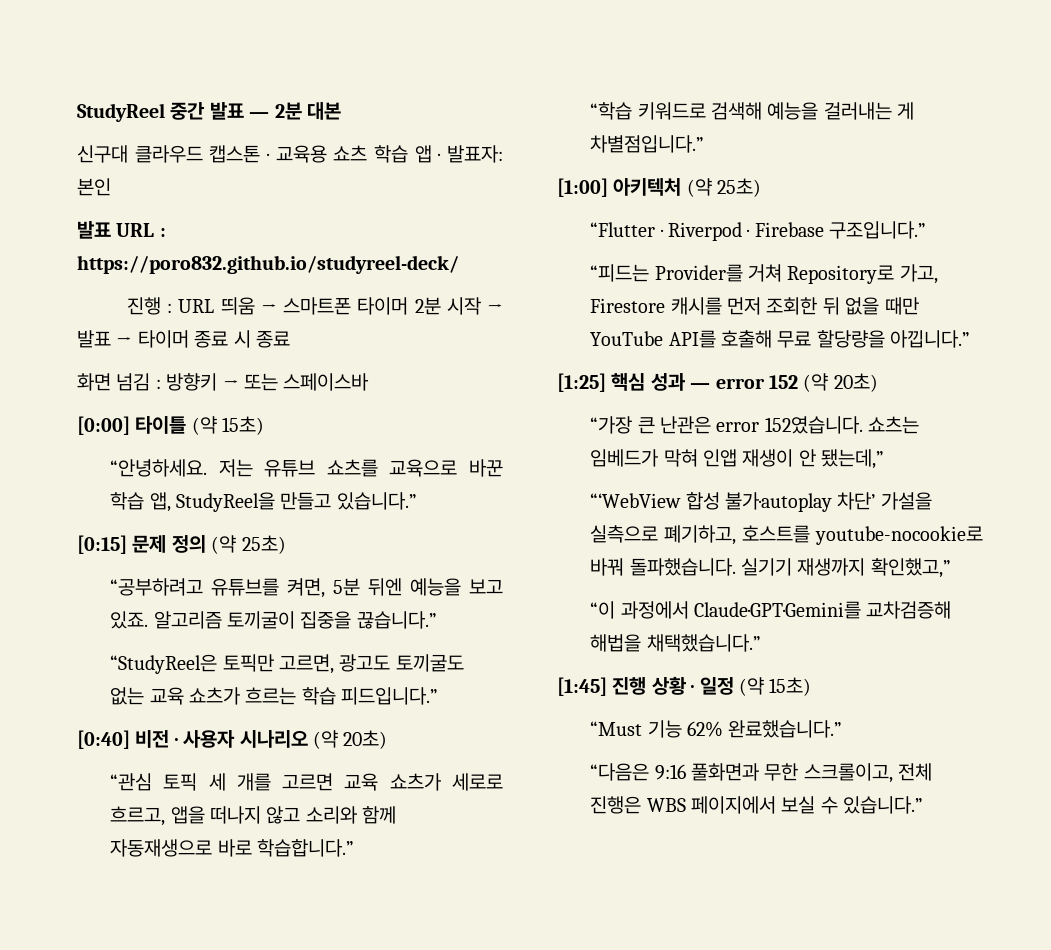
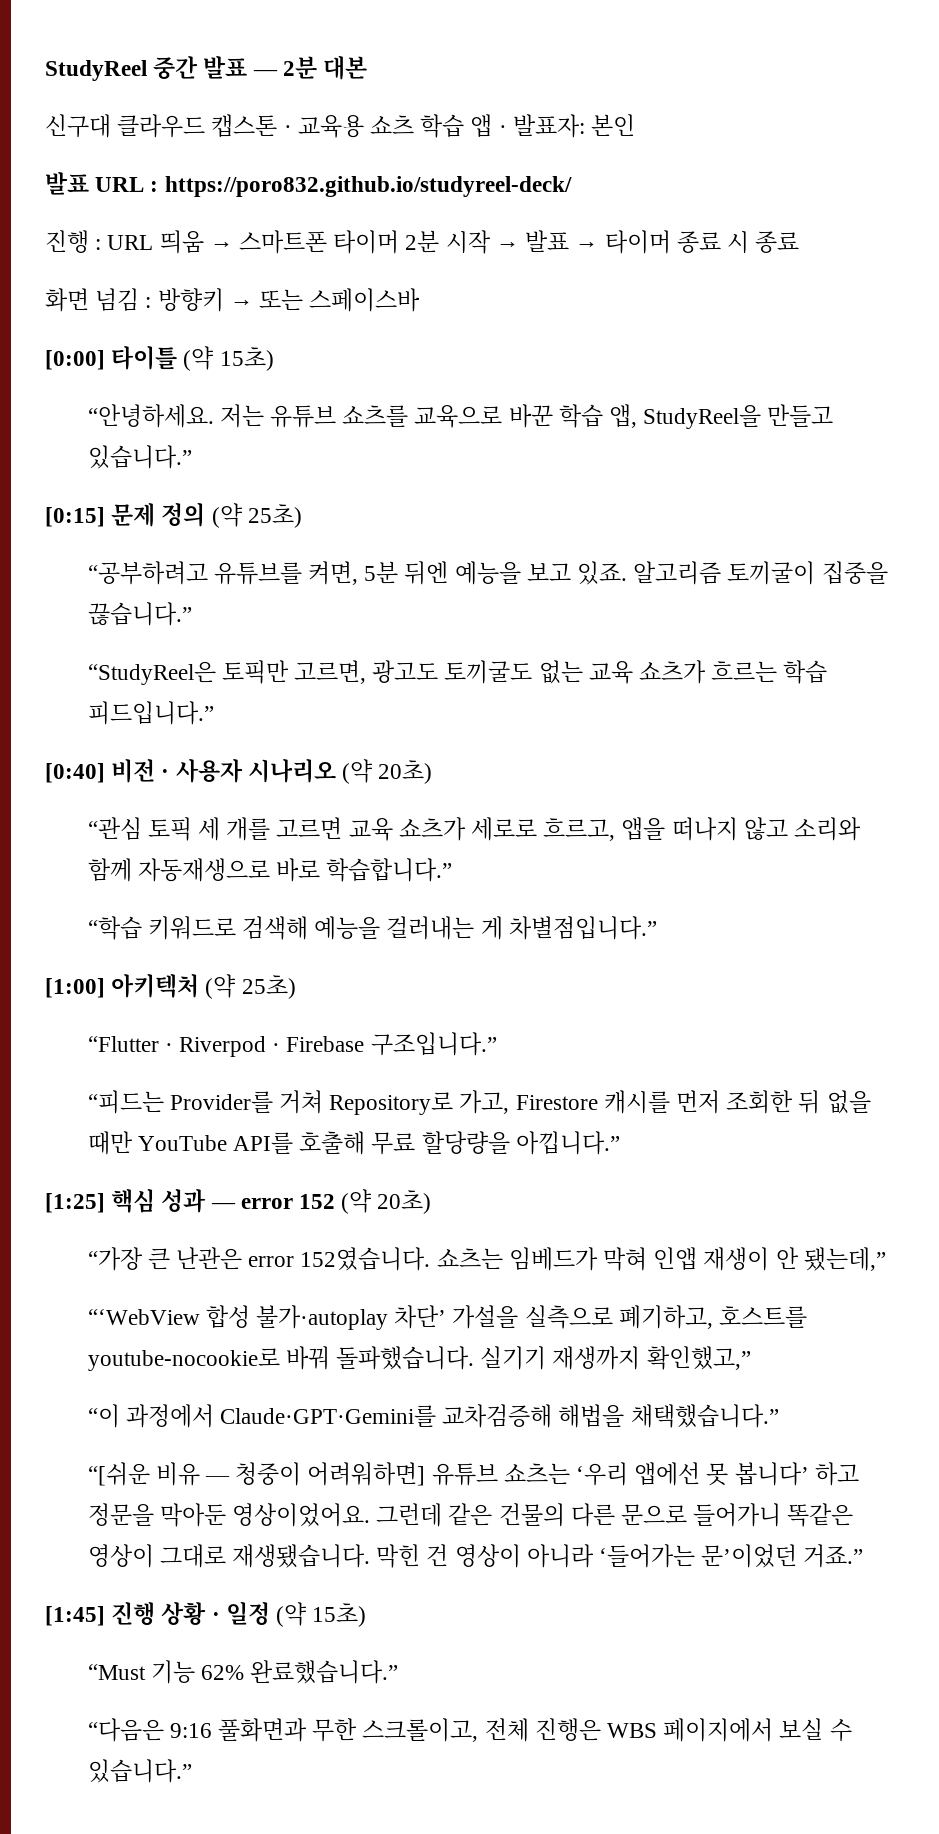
+ “[쉬운 비유 — 청중이 어려워하면] 유튜브 쇼츠는 ‘우리 앱에선 못 봅니다’ 하고 정문을 막아둔 영상이었어요. 그런데 같은 건물의 다른 문으로 들어가니 똑같은 영상이 그대로 재생됐습니다. 막힌 건 영상이 아니라 ‘들어가는 문’이었던 거죠.”

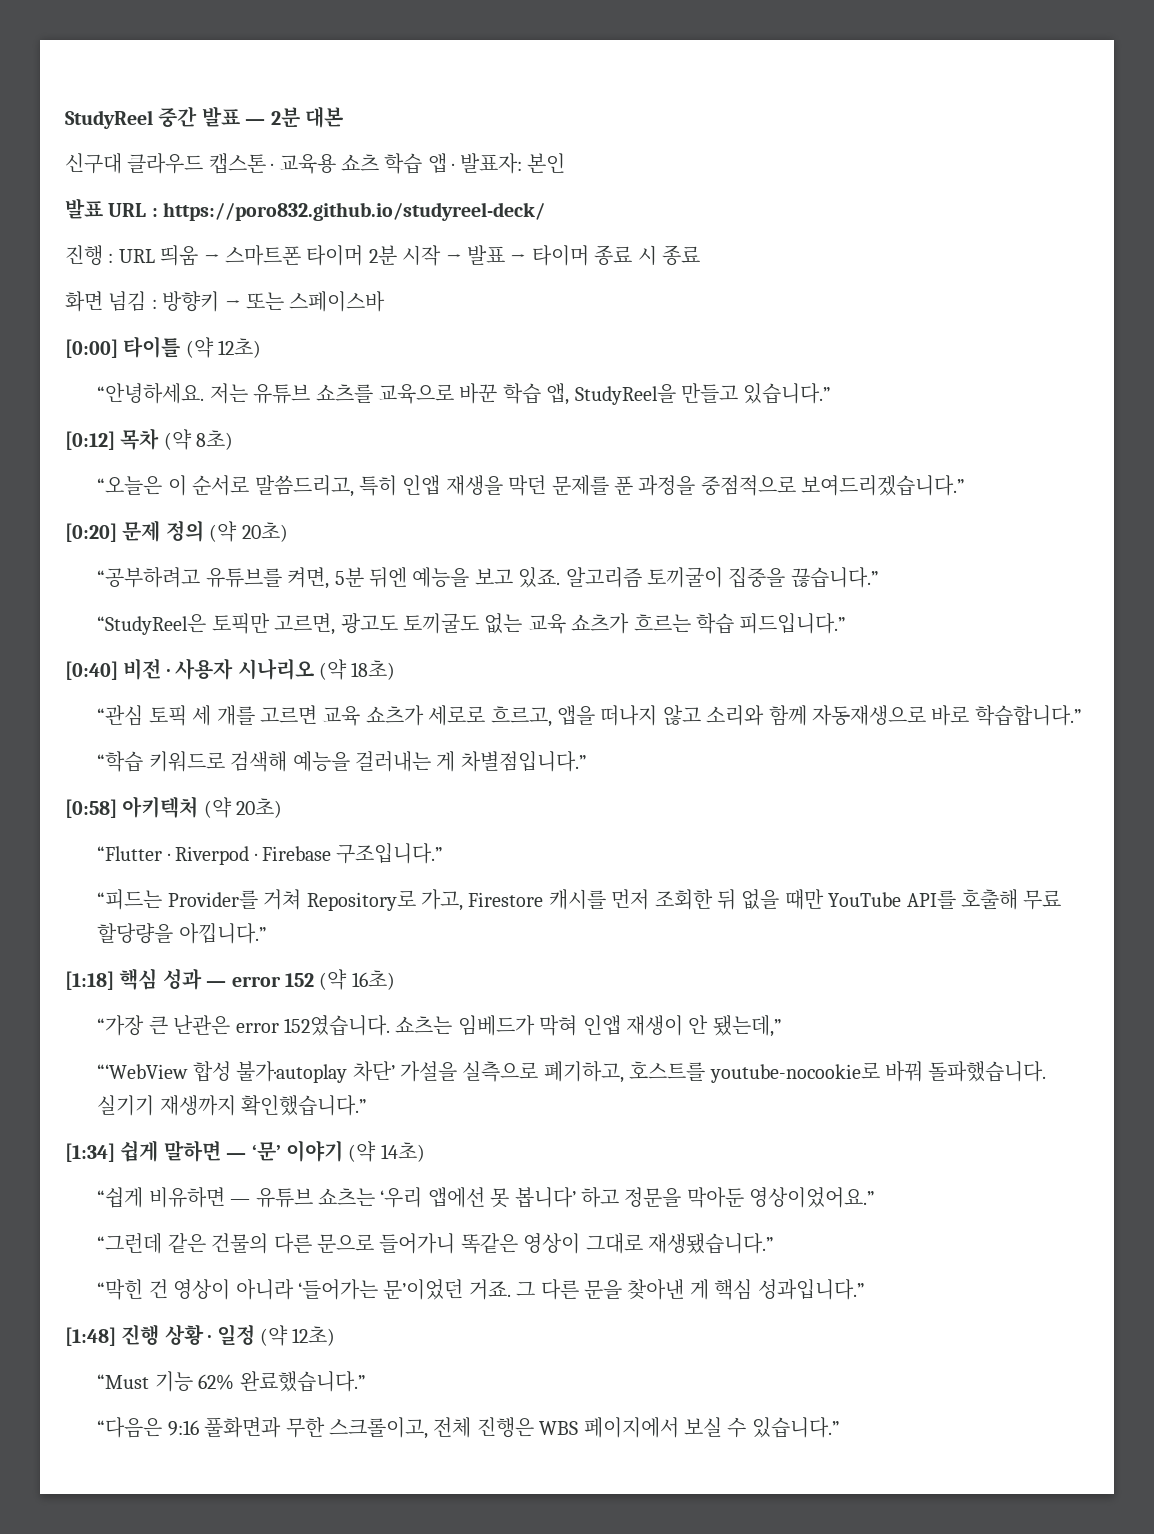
- [0:00] 타이틀 (약 15초)
+ [0:00] 타이틀 (약 12초)
- [0:15] 문제 정의 (약 25초)
+ [0:12] 목차 (약 8초)
+ “오늘은 이 순서로 말씀드리고, 특히 인앱 재생을 막던 문제를 푼 과정을 중점적으로 보여드리겠습니다.”
+ [0:20] 문제 정의 (약 20초)
- [0:40] 비전 · 사용자 시나리오 (약 20초)
+ [0:40] 비전 · 사용자 시나리오 (약 18초)
- [1:00] 아키텍처 (약 25초)
+ [0:58] 아키텍처 (약 20초)
- [1:25] 핵심 성과 — error 152 (약 20초)
+ [1:18] 핵심 성과 — error 152 (약 16초)
- 실기기 재생까지 확인했고,”
- “이 과정에서 Claude·GPT·Gemini를 교차검증해 해법을 채택했습니다.”
- “[쉬운 비유 — 청중이 어려워하면] 유튜브 쇼츠는 ‘우리 앱에선 못 봅니다’ 하고 정문을 막아둔 영상이었어요. 그런데 같은 건물의 다른 문으로 들어가니 똑같은 영상이 그대로 재생됐습니다. 막힌 건 영상이 아니라 ‘들어가는 문’이었던 거죠.”
- [1:45] 진행 상황 · 일정 (약 15초)
+ 실기기 재생까지 확인했습니다.”
+ [1:34] 쉽게 말하면 — ‘문’ 이야기 (약 14초)
+ “쉽게 비유하면 — 유튜브 쇼츠는 ‘우리 앱에선 못 봅니다’ 하고 정문을 막아둔 영상이었어요.”
+ “그런데 같은 건물의 다른 문으로 들어가니 똑같은 영상이 그대로 재생됐습니다.”
+ “막힌 건 영상이 아니라 ‘들어가는 문’이었던 거죠. 그 다른 문을 찾아낸 게 핵심 성과입니다.”
+ [1:48] 진행 상황 · 일정 (약 12초)

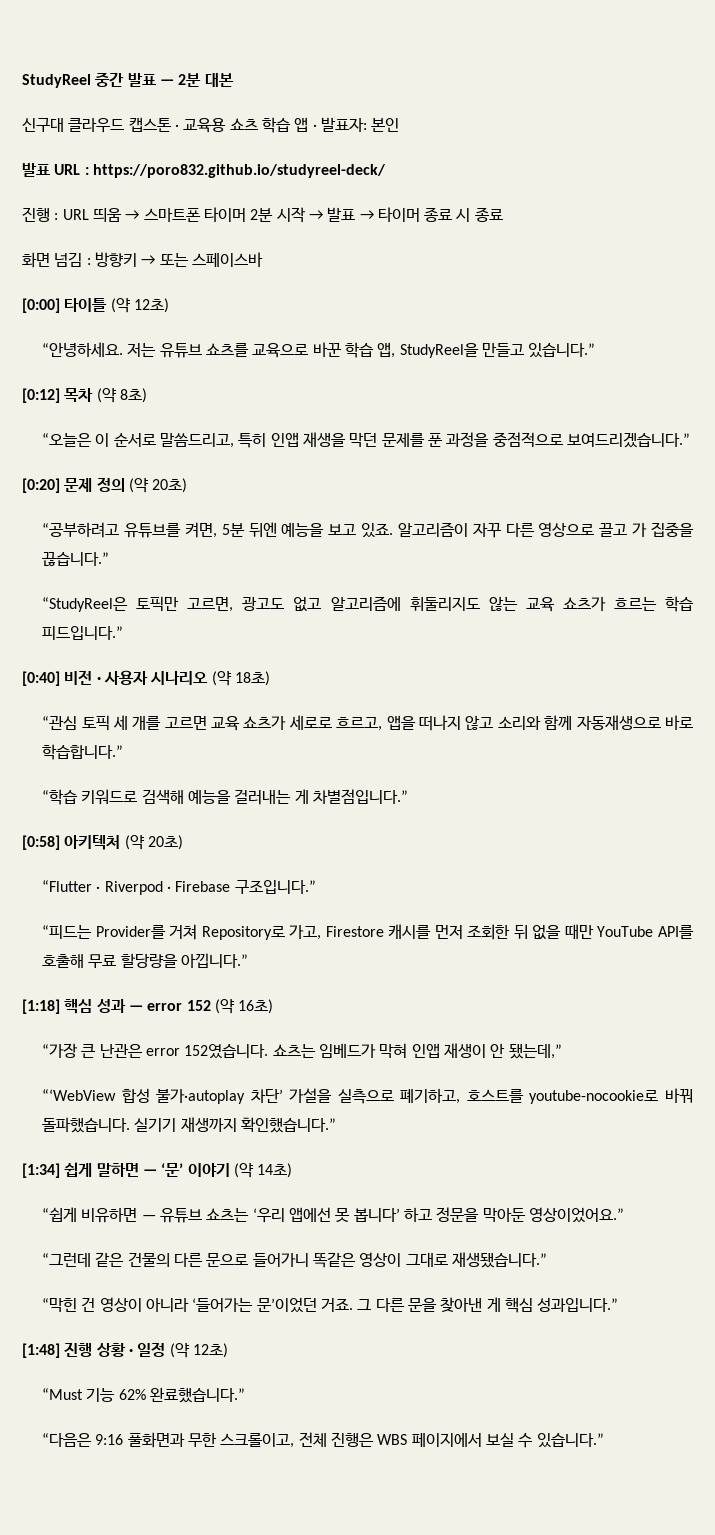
- 알고리즘 토끼굴이 집중을 끊습니다.”
+ 알고리즘이 자꾸 다른 영상으로 끌고 가 집중을 끊습니다.”
- “StudyReel은 토픽만 고르면, 광고도 토끼굴도 없는 교육 쇼츠가 흐르는 학습 피드입니다.”
+ “StudyReel은 토픽만 고르면, 광고도 없고 알고리즘에 휘둘리지도 않는 교육 쇼츠가 흐르는 학습 피드입니다.”

